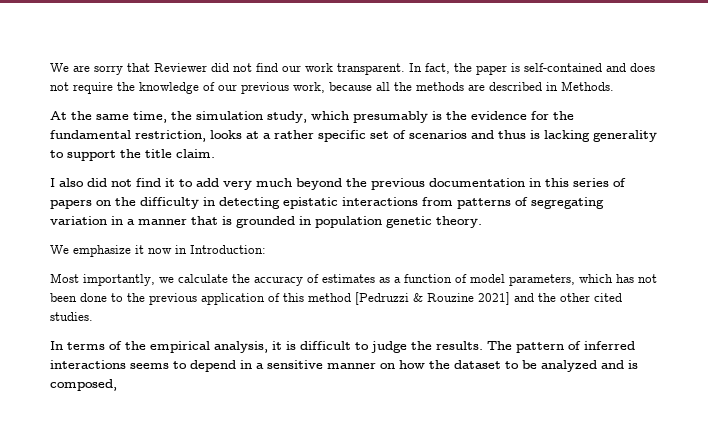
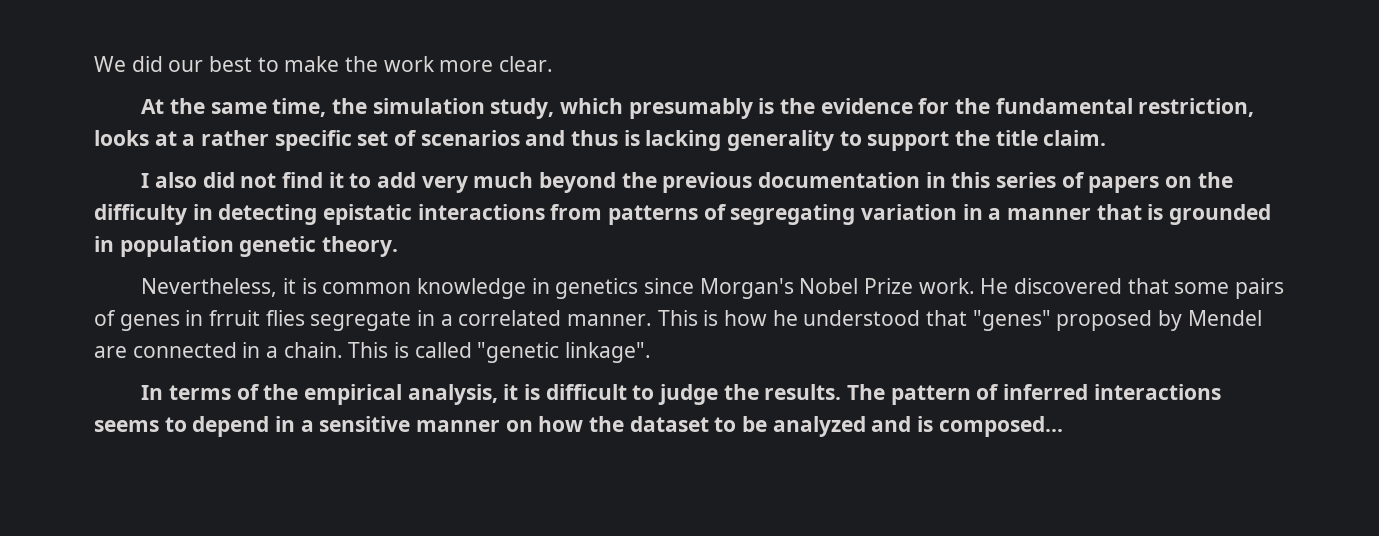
- We are sorry that Reviewer did not find our work transparent. In fact, the paper is self-contained and does not require the knowledge of our previous work, because all the methods are described in Methods.
+ We did our best to make the work more clear.
- We emphasize it now in Introduction:
- Most importantly, we calculate the accuracy of estimates as a function of model parameters, which has not been done to the previous application of this method [Pedruzzi & Rouzine 2021] and the other cited studies.
+ Nevertheless, it is common knowledge in genetics since Morgan's Nobel Prize work. He discovered that some pairs of genes in frruit flies segregate in a correlated manner. This is how he understood that "genes" proposed by Mendel are connected in a chain. This is called "genetic linkage".
- The pattern of inferred interactions seems to depend in a sensitive manner on how the dataset to be analyzed and is composed,
+ The pattern of inferred interactions seems to depend in a sensitive manner on how the dataset to be analyzed and is composed...

